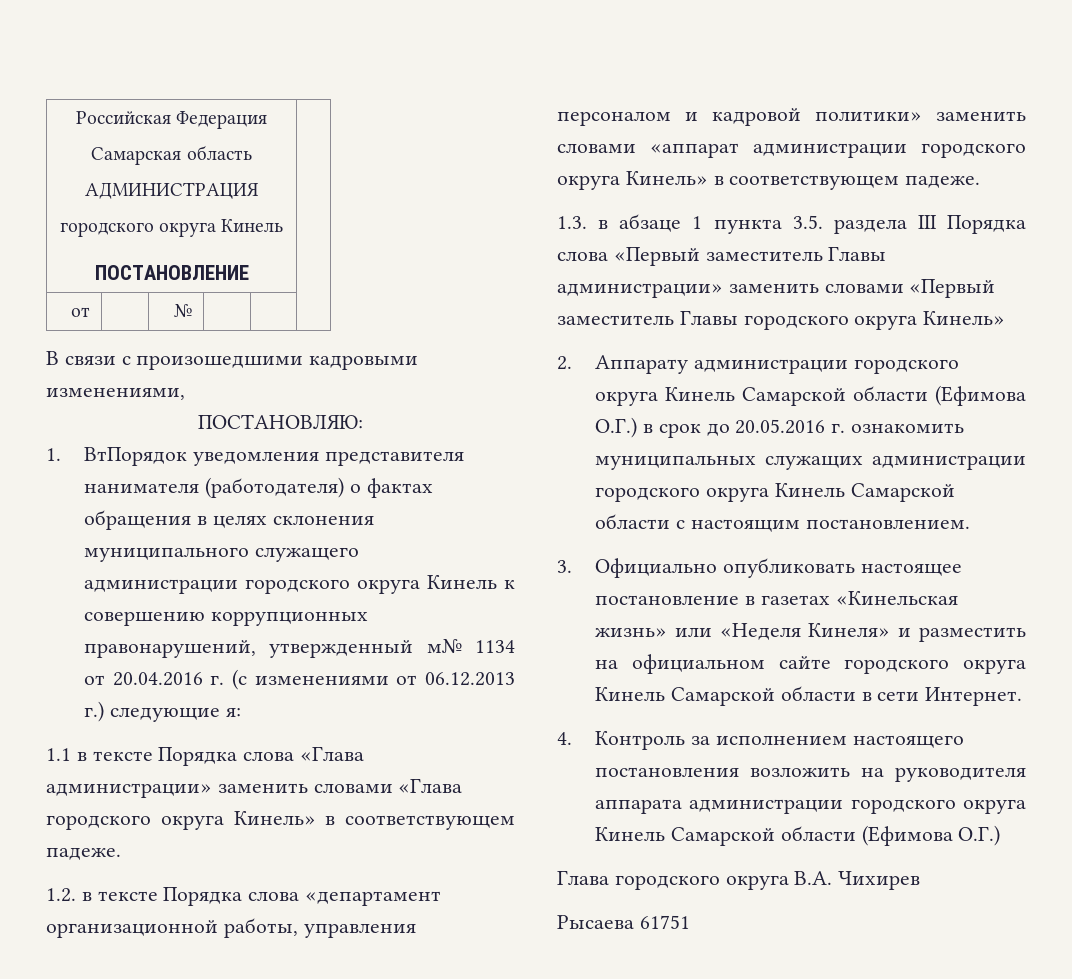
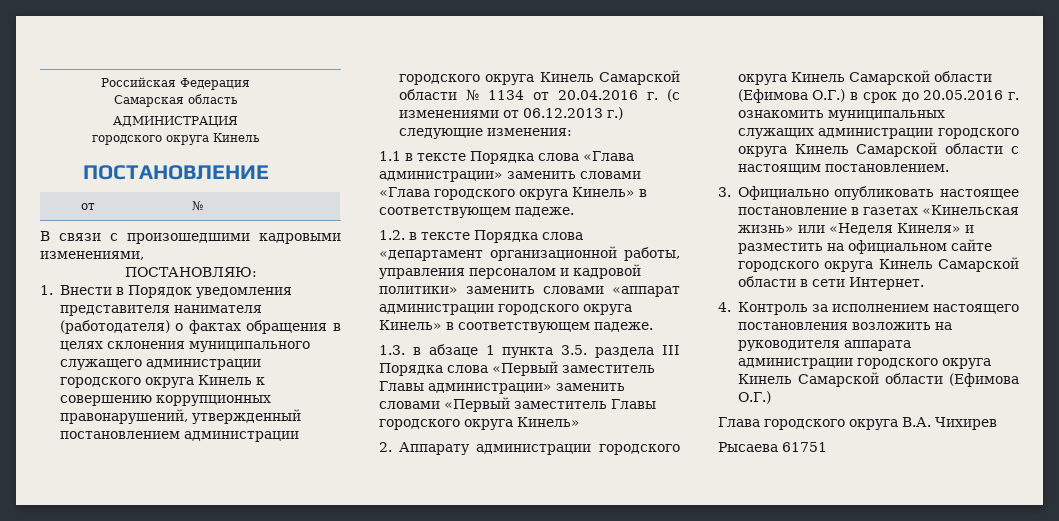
- 1. ВтПорядок уведомления представителя нанимателя (работодателя) о фактах обращения в целях склонения муниципального служащего администрации городского округа Кинель к совершению коррупционных правонарушений, утвержденный м№ 1134 от 20.04.2016 г. (с изменениями от 06.12.2013 г.) следующие я:
+ 1. Внести в Порядок уведомления представителя нанимателя (работодателя) о фактах обращения в целях склонения муниципального служащего администрации городского округа Кинель к совершению коррупционных правонарушений, утвержденный постановлением администрации городского округа Кинель Самарской области № 1134 от 20.04.2016 г. (с изменениями от 06.12.2013 г.) следующие изменения:

